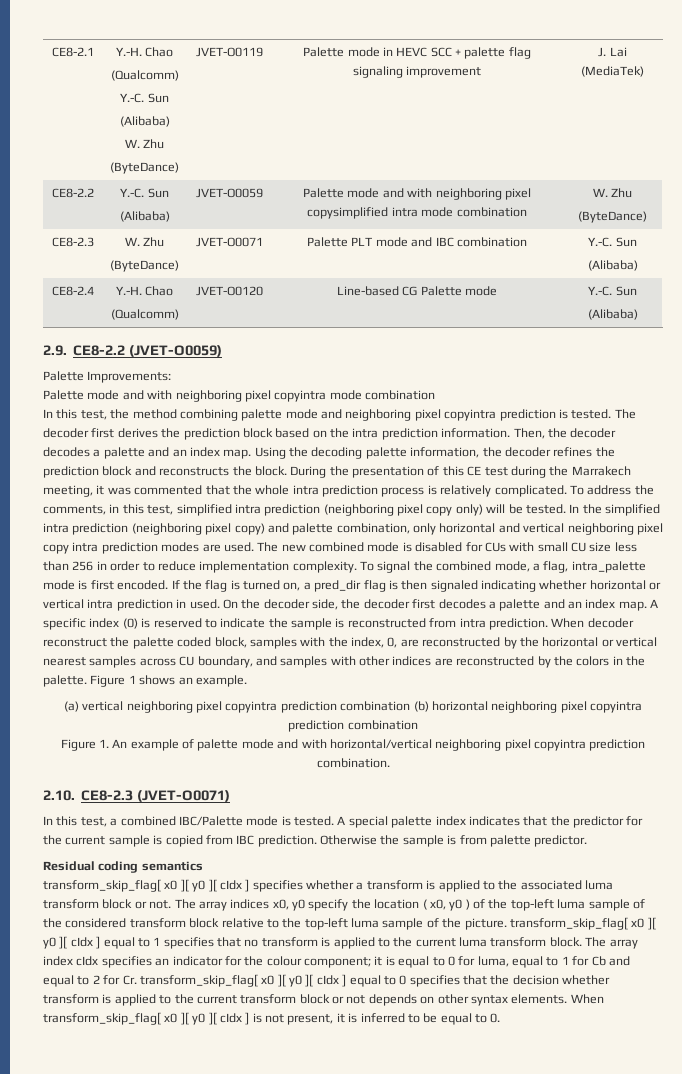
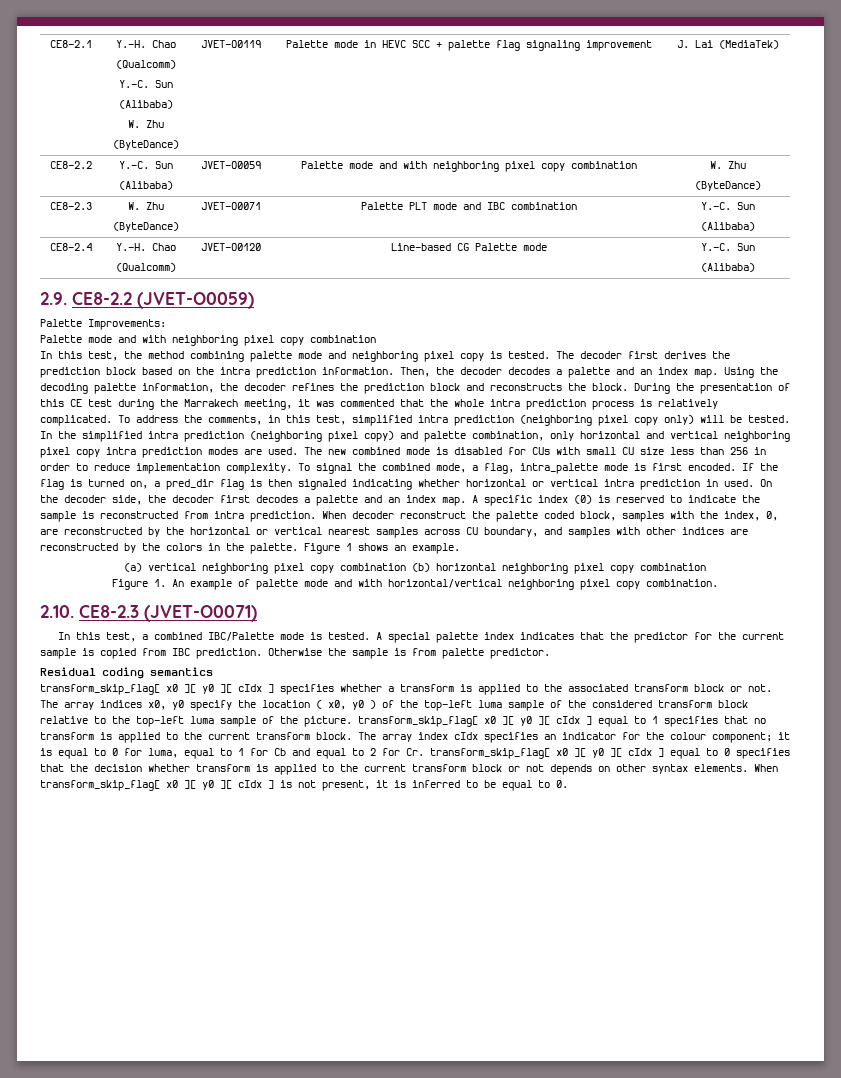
  CE8-2.2 | Y.-C. Sun
- (Alibaba) | JVET-O0059 | Palette mode and with neighboring pixel copysimplified intra mode combination | W. Zhu
+ (Alibaba) | JVET-O0059 | Palette mode and with neighboring pixel copy combination | W. Zhu
  Palette Improvements:
- Palette mode and with neighboring pixel copyintra mode combination
+ Palette mode and with neighboring pixel copy combination
- In this test, the method combining palette mode and neighboring pixel copyintra prediction is tested.
+ In this test, the method combining palette mode and neighboring pixel copy is tested.
- (a) vertical neighboring pixel copyintra prediction combination (b) horizontal neighboring pixel copyintra prediction combination
+ (a) vertical neighboring pixel copy combination (b) horizontal neighboring pixel copy combination
- Figure 1. An example of palette mode and with horizontal/vertical neighboring pixel copyintra prediction combination.
+ Figure 1. An example of palette mode and with horizontal/vertical neighboring pixel copy combination.
- transform_skip_flag[ x0 ][ y0 ][ cIdx ] specifies whether a transform is applied to the associated luma transform block or not.
+ transform_skip_flag[ x0 ][ y0 ][ cIdx ] specifies whether a transform is applied to the associated transform block or not.
- The array indices x0, y0 specify the location ( x0, y0 ) of the top-left luma sample of the considered transform block relative to the top-left luma sample of the picture. transform_skip_flag[ x0 ][ y0 ][ cIdx ] equal to 1 specifies that no transform is applied to the current luma transform block.
+ The array indices x0, y0 specify the location ( x0, y0 ) of the top-left luma sample of the considered transform block relative to the top-left luma sample of the picture. transform_skip_flag[ x0 ][ y0 ][ cIdx ] equal to 1 specifies that no transform is applied to the current transform block.

